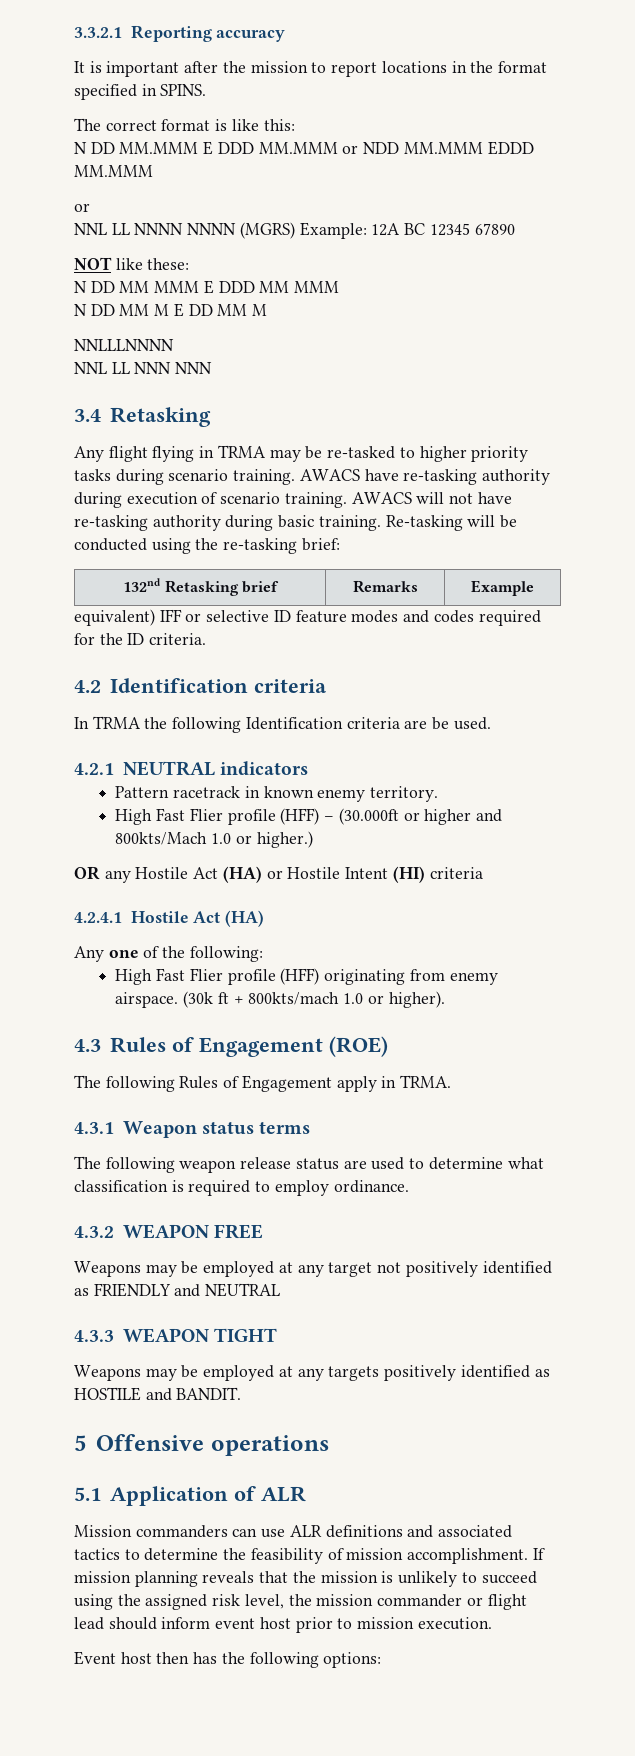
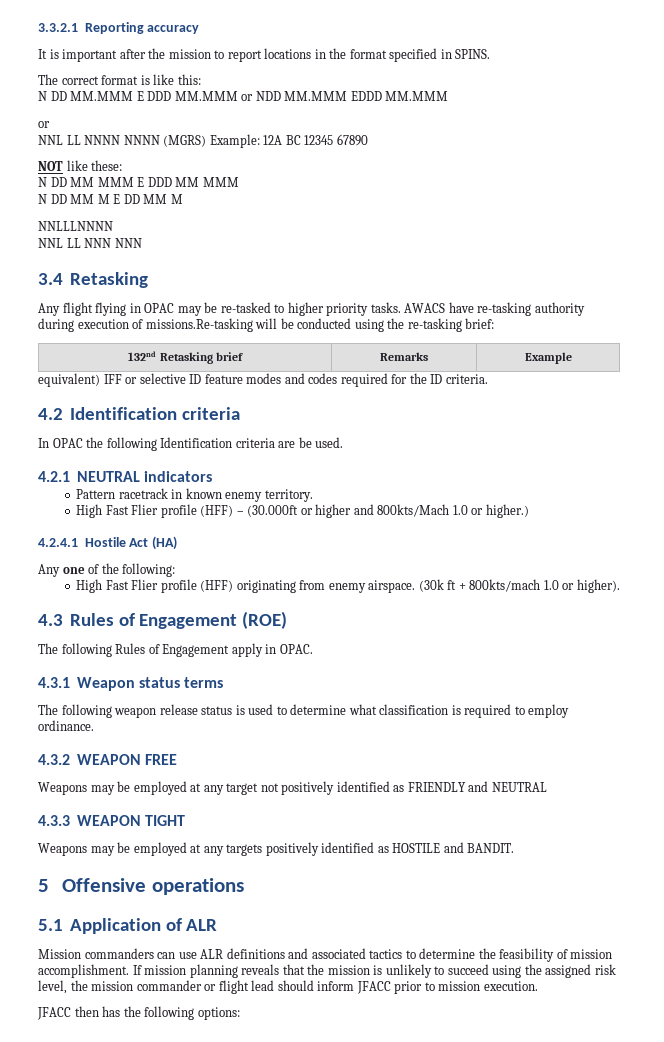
- Any flight flying in TRMA may be re-tasked to higher priority tasks during scenario training.
+ Any flight flying in OPAC may be re-tasked to higher priority tasks.
- AWACS have re-tasking authority during execution of scenario training. AWACS will not have re-tasking authority during basic training. Re-tasking will be conducted using the re-tasking brief:
+ AWACS have re-tasking authority during execution of missions.Re-tasking will be conducted using the re-tasking brief:
- In TRMA the following Identification criteria are be used.
+ In OPAC the following Identification criteria are be used.
- OR any Hostile Act (HA) or Hostile Intent (HI) criteria
- The following Rules of Engagement apply in TRMA.
+ The following Rules of Engagement apply in OPAC.
- The following weapon release status are used to determine what classification is required to employ ordinance.
+ The following weapon release status is used to determine what classification is required to employ ordinance.
- If mission planning reveals that the mission is unlikely to succeed using the assigned risk level, the mission commander or flight lead should inform event host prior to mission execution.
+ If mission planning reveals that the mission is unlikely to succeed using the assigned risk level, the mission commander or flight lead should inform JFACC prior to mission execution.
- Event host then has the following options:
+ JFACC then has the following options:

